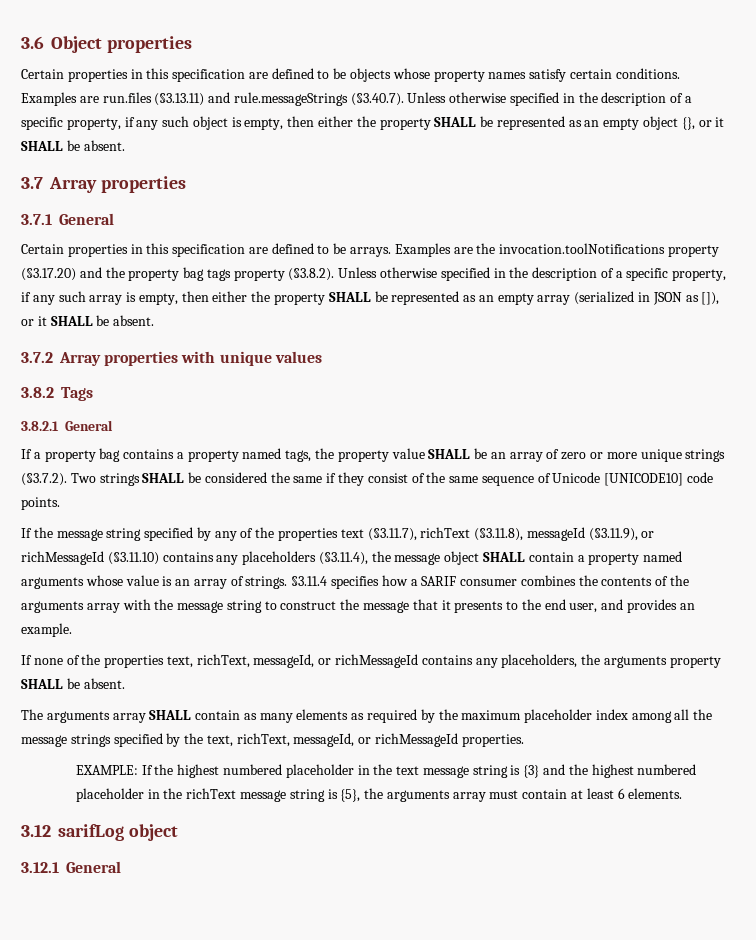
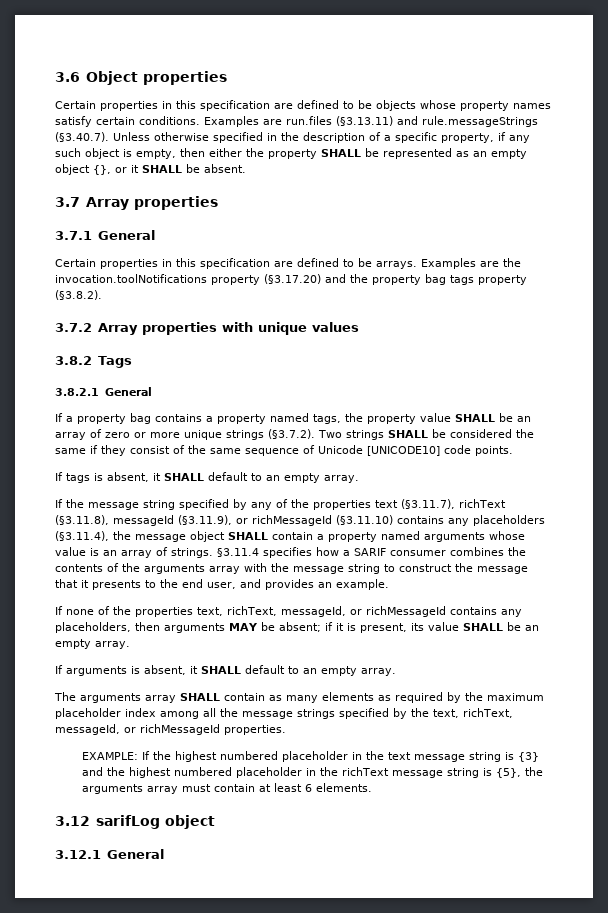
- Examples are the invocation.toolNotifications property (§3.17.20) and the property bag tags property (§3.8.2). Unless otherwise specified in the description of a specific property, if any such array is empty, then either the property SHALL be represented as an empty array (serialized in JSON as []), or it SHALL be absent.
+ Examples are the invocation.toolNotifications property (§3.17.20) and the property bag tags property (§3.8.2).
+ If tags is absent, it SHALL default to an empty array.
- If none of the properties text, richText, messageId, or richMessageId contains any placeholders, the arguments property SHALL be absent.
+ If none of the properties text, richText, messageId, or richMessageId contains any placeholders, then arguments MAY be absent; if it is present, its value SHALL be an empty array.
+ If arguments is absent, it SHALL default to an empty array.

